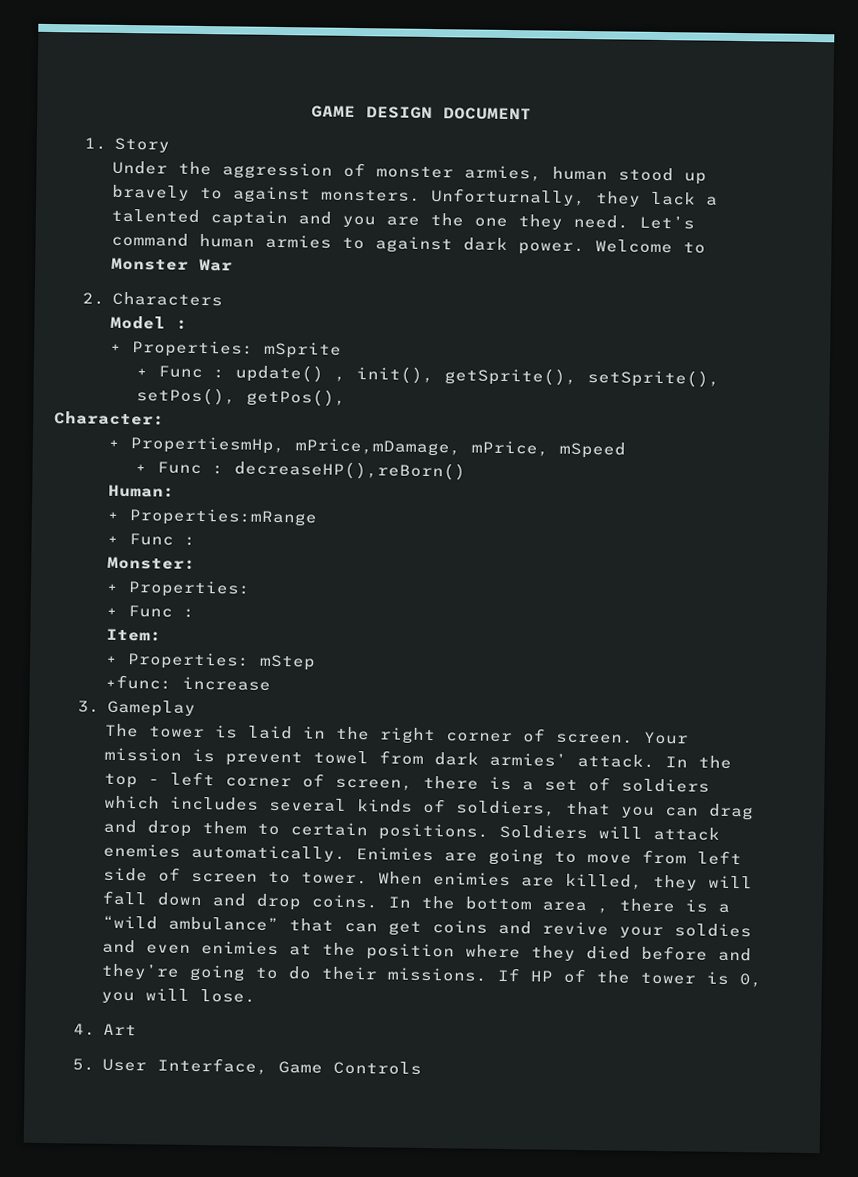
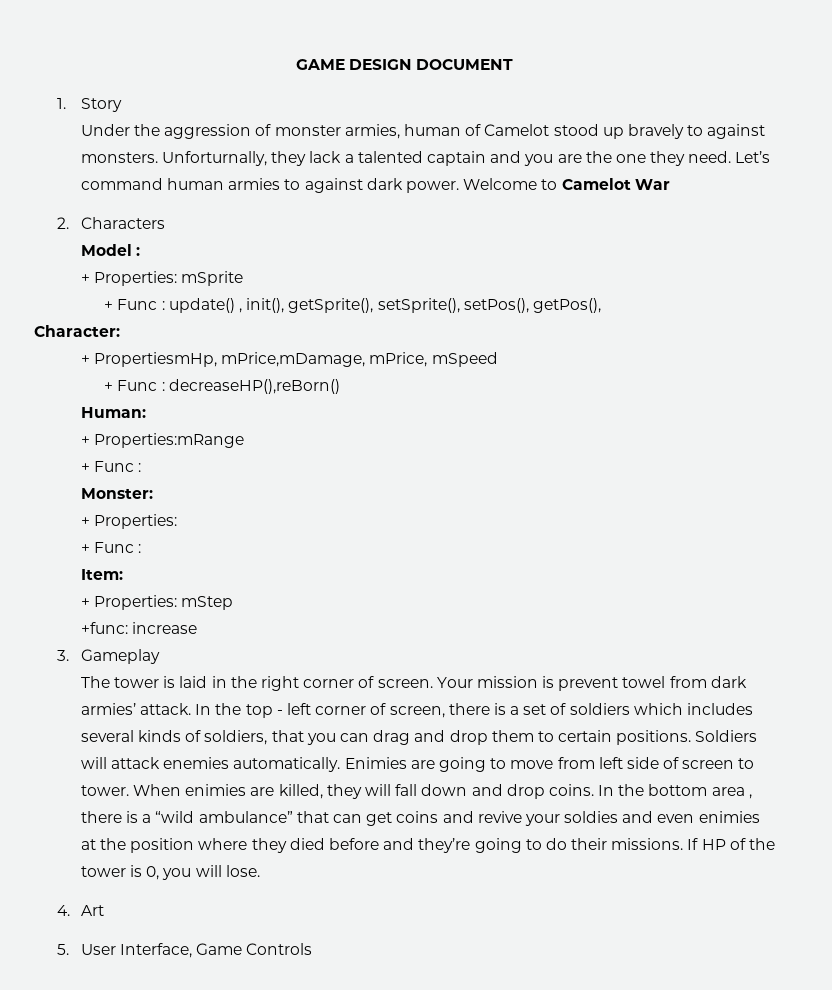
- Under the aggression of monster armies, human stood up bravely to against monsters.
+ Under the aggression of monster armies, human of Camelot stood up bravely to against monsters.
- Welcome to Monster War
+ Welcome to Camelot War

